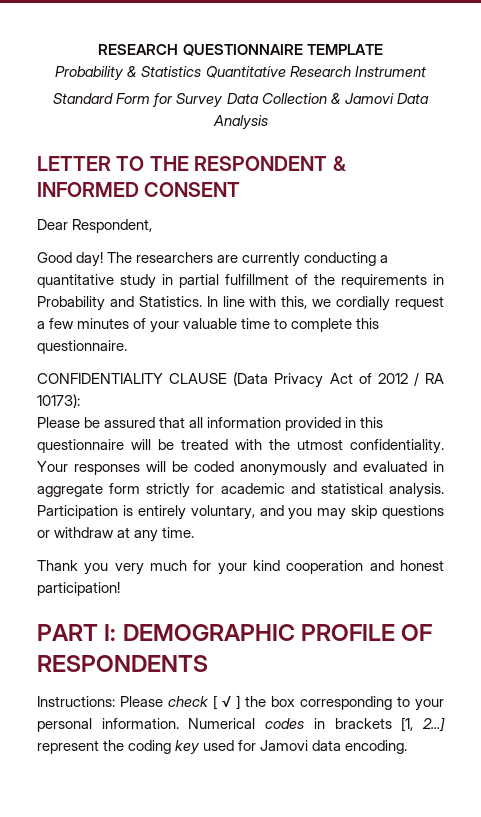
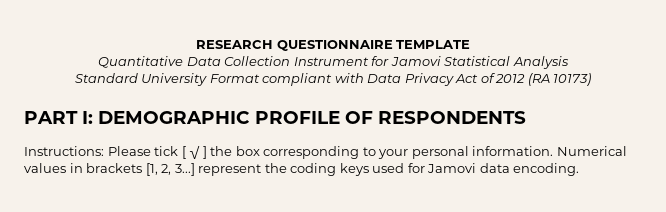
- Probability & Statistics Quantitative Research Instrument
- Standard Form for Survey Data Collection & Jamovi Data Analysis
- LETTER TO THE RESPONDENT & INFORMED CONSENT
- Dear Respondent,
- Good day! The researchers are currently conducting a quantitative study in partial fulfillment of the requirements in Probability and Statistics. In line with this, we cordially request a few minutes of your valuable time to complete this questionnaire.
- CONFIDENTIALITY CLAUSE (Data Privacy Act of 2012 / RA 10173):
- Please be assured that all information provided in this questionnaire will be treated with the utmost confidentiality. Your responses will be coded anonymously and evaluated in aggregate form strictly for academic and statistical analysis. Participation is entirely voluntary, and you may skip questions or withdraw at any time.
- Thank you very much for your kind cooperation and honest participation!
+ Quantitative Data Collection Instrument for Jamovi Statistical Analysis
+ Standard University Format compliant with Data Privacy Act of 2012 (RA 10173)
- Instructions: Please check [ √ ] the box corresponding to your personal information.
+ Instructions: Please tick [ √ ] the box corresponding to your personal information.
- Numerical codes in brackets [1, 2...] represent the coding key used for Jamovi data encoding.
+ Numerical values in brackets [1, 2, 3...] represent the coding keys used for Jamovi data encoding.

